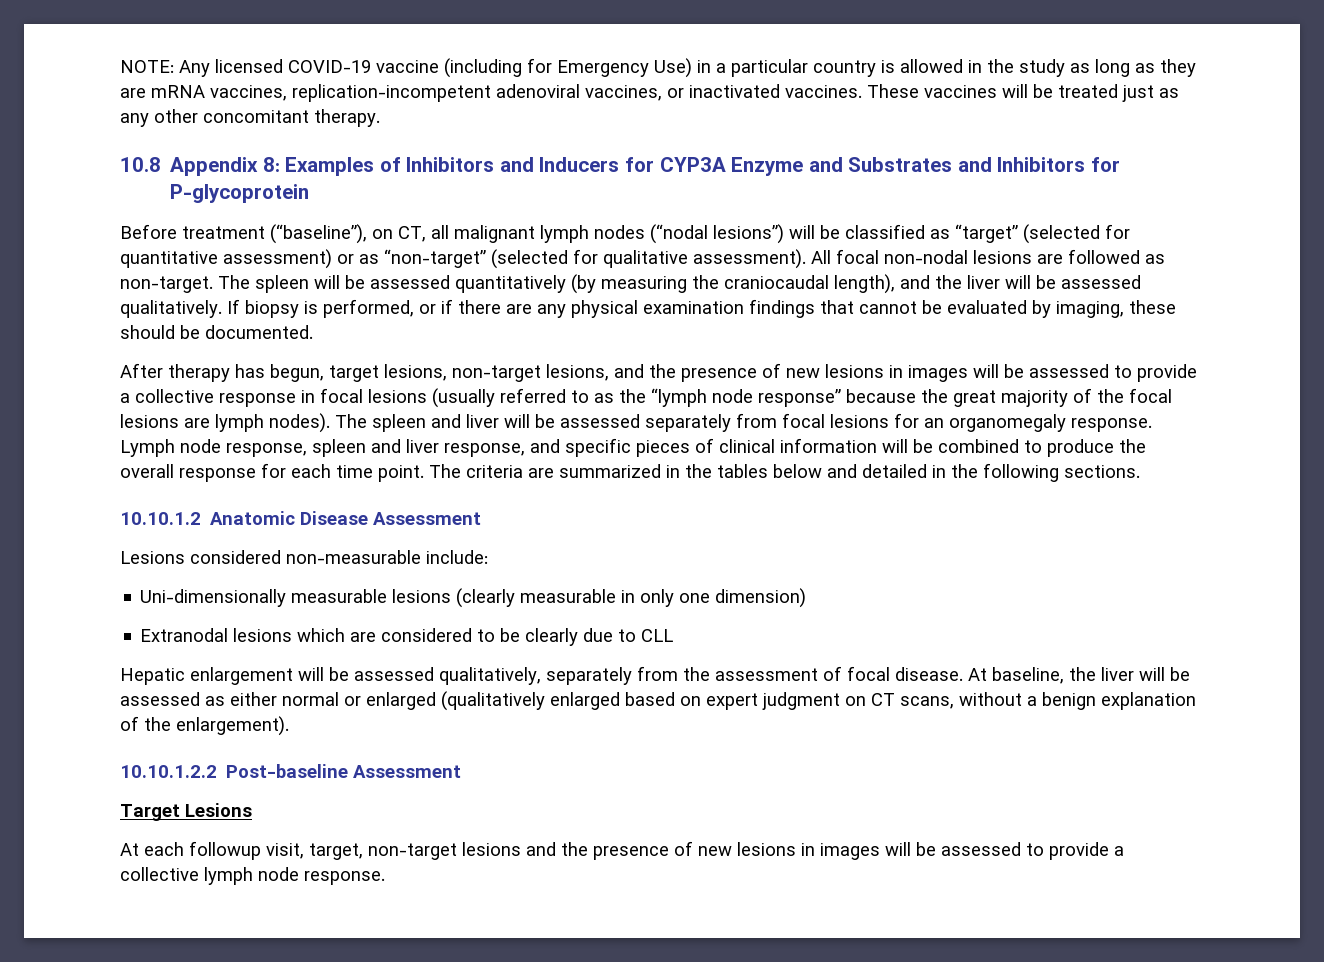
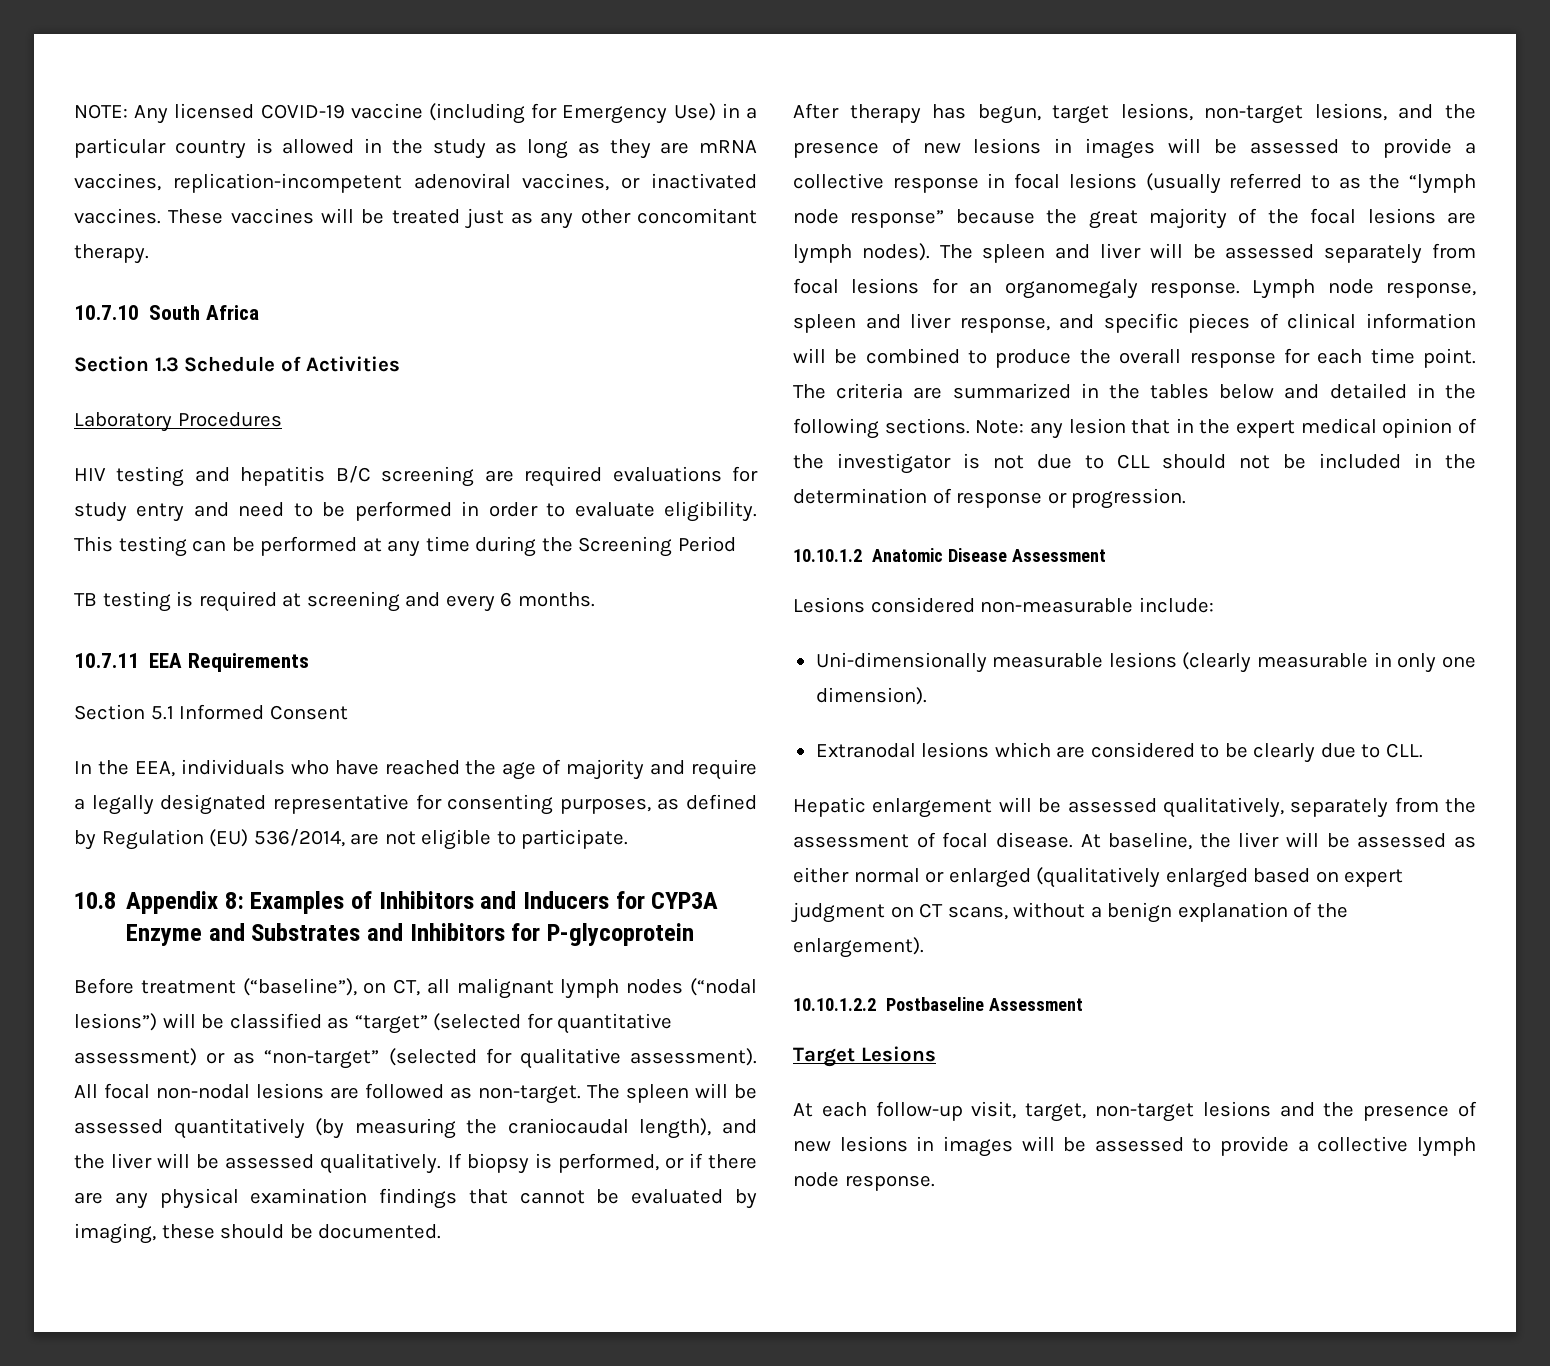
+ 10.7.10 South Africa
+ Section 1.3 Schedule of Activities
+ Laboratory Procedures
+ HIV testing and hepatitis B/C screening are required evaluations for study entry and need to be performed in order to evaluate eligibility. This testing can be performed at any time during the Screening Period
+ TB testing is required at screening and every 6 months.
+ 10.7.11 EEA Requirements
+ Section 5.1 Informed Consent
+ In the EEA, individuals who have reached the age of majority and require a legally designated representative for consenting purposes, as defined by Regulation (EU) 536/2014, are not eligible to participate.
+ Note: any lesion that in the expert medical opinion of the investigator is not due to CLL should not be included in the determination of response or progression.
- Uni-dimensionally measurable lesions (clearly measurable in only one dimension)
+ Uni-dimensionally measurable lesions (clearly measurable in only one dimension).
- Extranodal lesions which are considered to be clearly due to CLL
+ Extranodal lesions which are considered to be clearly due to CLL.
- 10.10.1.2.2 Post-baseline Assessment
+ 10.10.1.2.2 Postbaseline Assessment
- At each followup visit, target, non-target lesions and the presence of new lesions in images will be assessed to provide a collective lymph node response.
+ At each follow-up visit, target, non-target lesions and the presence of new lesions in images will be assessed to provide a collective lymph node response.

